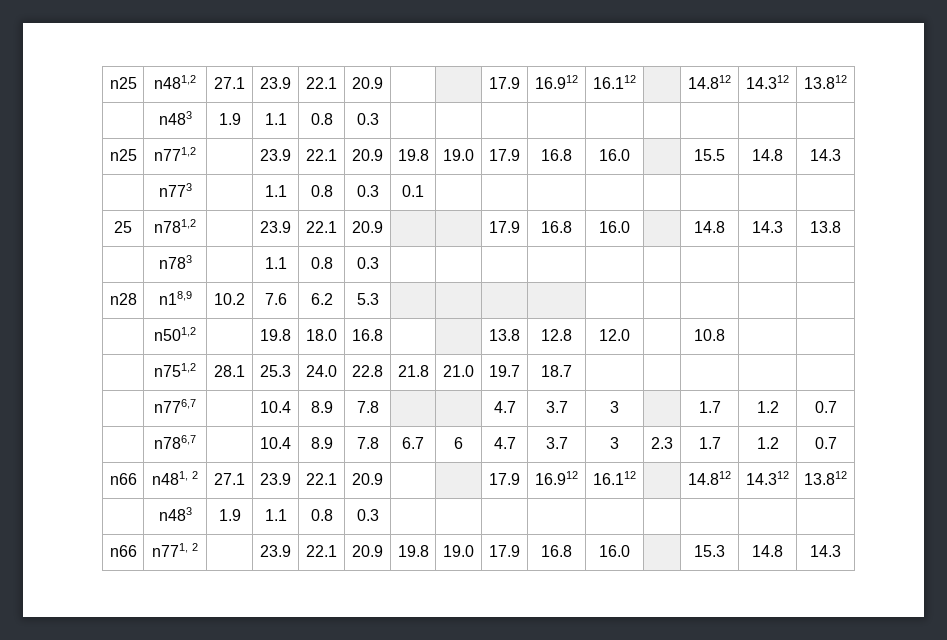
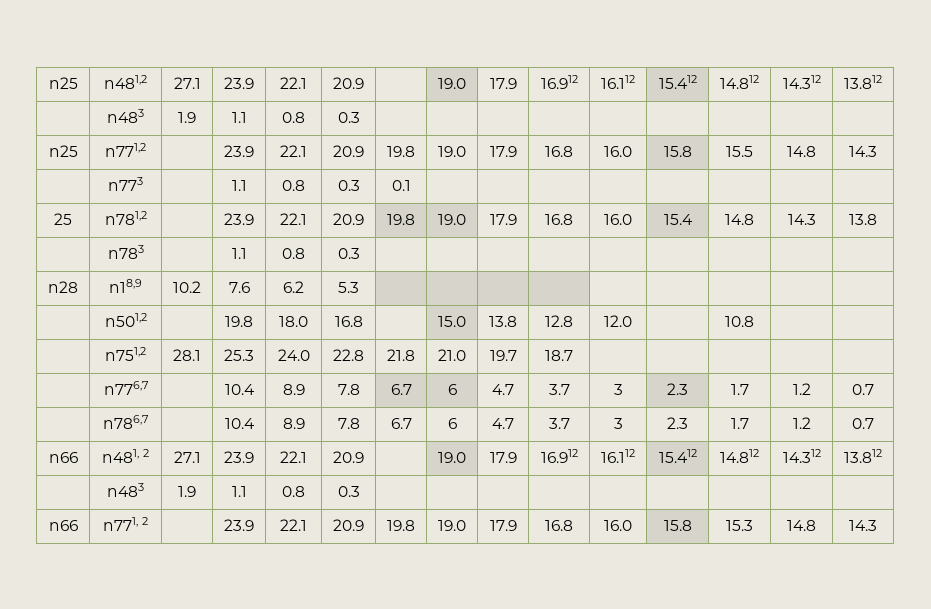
- n25 | n481,2 | 27.1 | 23.9 | 22.1 | 20.9 | | | 17.9 | 16.912 | 16.112 | | 14.812 | 14.312 | 13.812
+ n25 | n481,2 | 27.1 | 23.9 | 22.1 | 20.9 | | 19.0 | 17.9 | 16.912 | 16.112 | 15.412 | 14.812 | 14.312 | 13.812
- n25 | n771,2 | | 23.9 | 22.1 | 20.9 | 19.8 | 19.0 | 17.9 | 16.8 | 16.0 | | 15.5 | 14.8 | 14.3
+ n25 | n771,2 | | 23.9 | 22.1 | 20.9 | 19.8 | 19.0 | 17.9 | 16.8 | 16.0 | 15.8 | 15.5 | 14.8 | 14.3
- 25 | n781,2 | | 23.9 | 22.1 | 20.9 | | | 17.9 | 16.8 | 16.0 | | 14.8 | 14.3 | 13.8
+ 25 | n781,2 | | 23.9 | 22.1 | 20.9 | 19.8 | 19.0 | 17.9 | 16.8 | 16.0 | 15.4 | 14.8 | 14.3 | 13.8
- | n501,2 | | 19.8 | 18.0 | 16.8 | | | 13.8 | 12.8 | 12.0 | | 10.8 | |
+ | n501,2 | | 19.8 | 18.0 | 16.8 | | 15.0 | 13.8 | 12.8 | 12.0 | | 10.8 | |
- | n776,7 | | 10.4 | 8.9 | 7.8 | | | 4.7 | 3.7 | 3 | | 1.7 | 1.2 | 0.7
+ | n776,7 | | 10.4 | 8.9 | 7.8 | 6.7 | 6 | 4.7 | 3.7 | 3 | 2.3 | 1.7 | 1.2 | 0.7
- n66 | n481, 2 | 27.1 | 23.9 | 22.1 | 20.9 | | | 17.9 | 16.912 | 16.112 | | 14.812 | 14.312 | 13.812
+ n66 | n481, 2 | 27.1 | 23.9 | 22.1 | 20.9 | | 19.0 | 17.9 | 16.912 | 16.112 | 15.412 | 14.812 | 14.312 | 13.812
- n66 | n771, 2 | | 23.9 | 22.1 | 20.9 | 19.8 | 19.0 | 17.9 | 16.8 | 16.0 | | 15.3 | 14.8 | 14.3
+ n66 | n771, 2 | | 23.9 | 22.1 | 20.9 | 19.8 | 19.0 | 17.9 | 16.8 | 16.0 | 15.8 | 15.3 | 14.8 | 14.3

